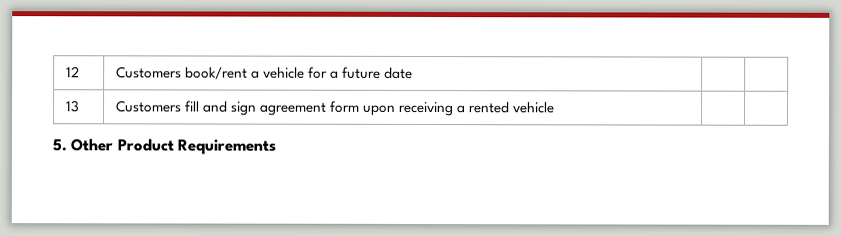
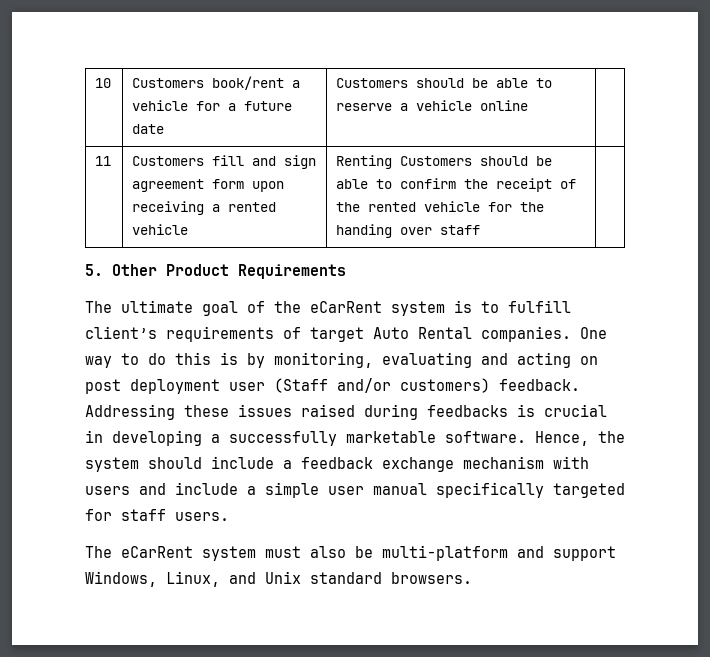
- 12 | Customers book/rent a vehicle for a future date | |
- 13 | Customers fill and sign agreement form upon receiving a rented vehicle | |
+ 10 | Customers book/rent a vehicle for a future date | Customers should be able to reserve a vehicle online |
+ 11 | Customers fill and sign agreement form upon receiving a rented vehicle | Renting Customers should be able to confirm the receipt of the rented vehicle for the handing over staff |
  5. Other Product Requirements
+ The ultimate goal of the eCarRent system is to fulfill client’s requirements of target Auto Rental companies. One way to do this is by monitoring, evaluating and acting on post deployment user (Staff and/or customers) feedback. Addressing these issues raised during feedbacks is crucial in developing a successfully marketable software. Hence, the system should include a feedback exchange mechanism with users and include a simple user manual specifically targeted for staff users.
+ The eCarRent system must also be multi-platform and support Windows, Linux, and Unix standard browsers.

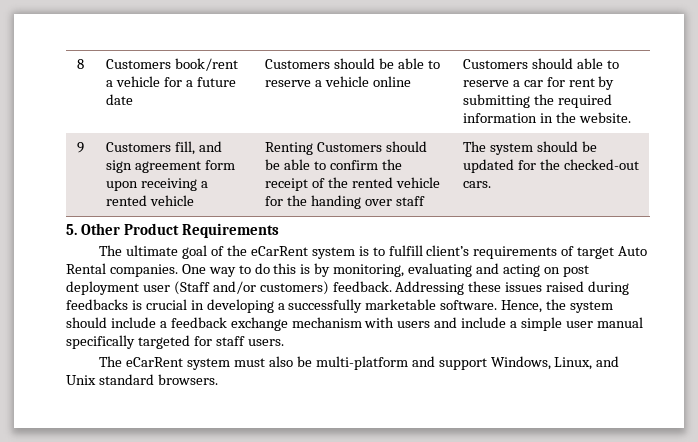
- 10 | Customers book/rent a vehicle for a future date | Customers should be able to reserve a vehicle online |
- 11 | Customers fill and sign agreement form upon receiving a rented vehicle | Renting Customers should be able to confirm the receipt of the rented vehicle for the handing over staff |
+ 8 | Customers book/rent a vehicle for a future date | Customers should be able to reserve a vehicle online | Customers should able to reserve a car for rent by submitting the required information in the website.
+ 9 | Customers fill, and sign agreement form upon receiving a rented vehicle | Renting Customers should be able to confirm the receipt of the rented vehicle for the handing over staff | The system should be updated for the checked-out cars.

